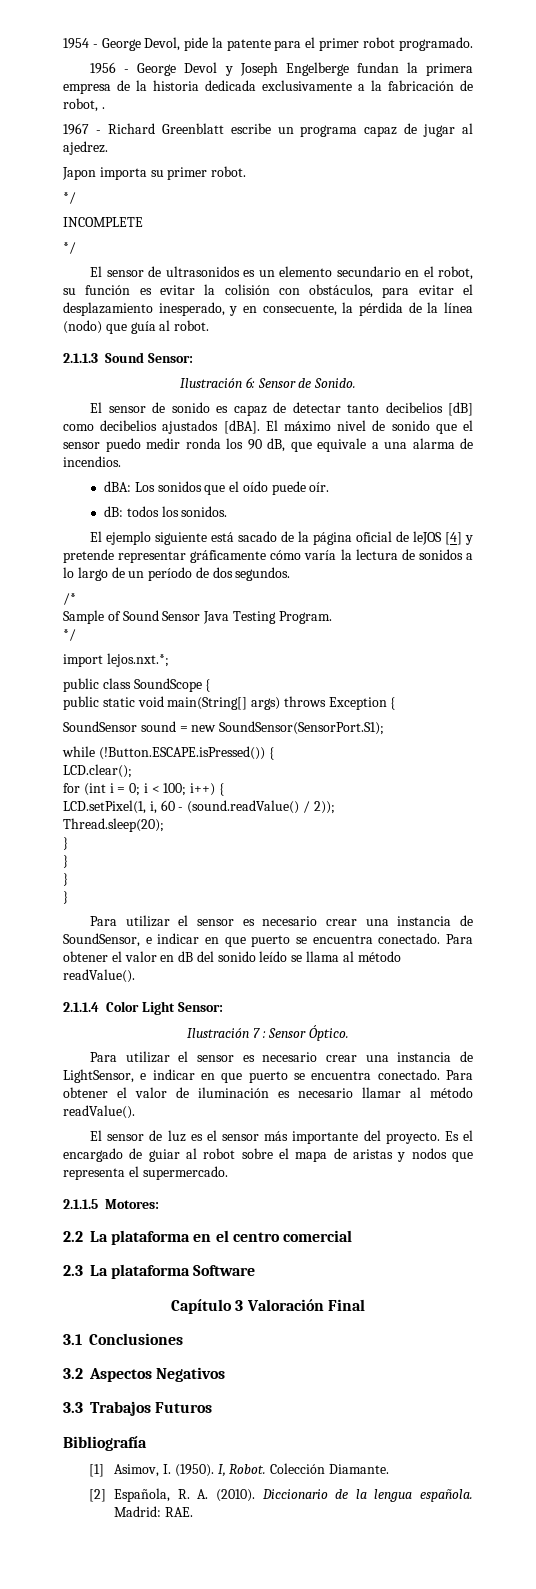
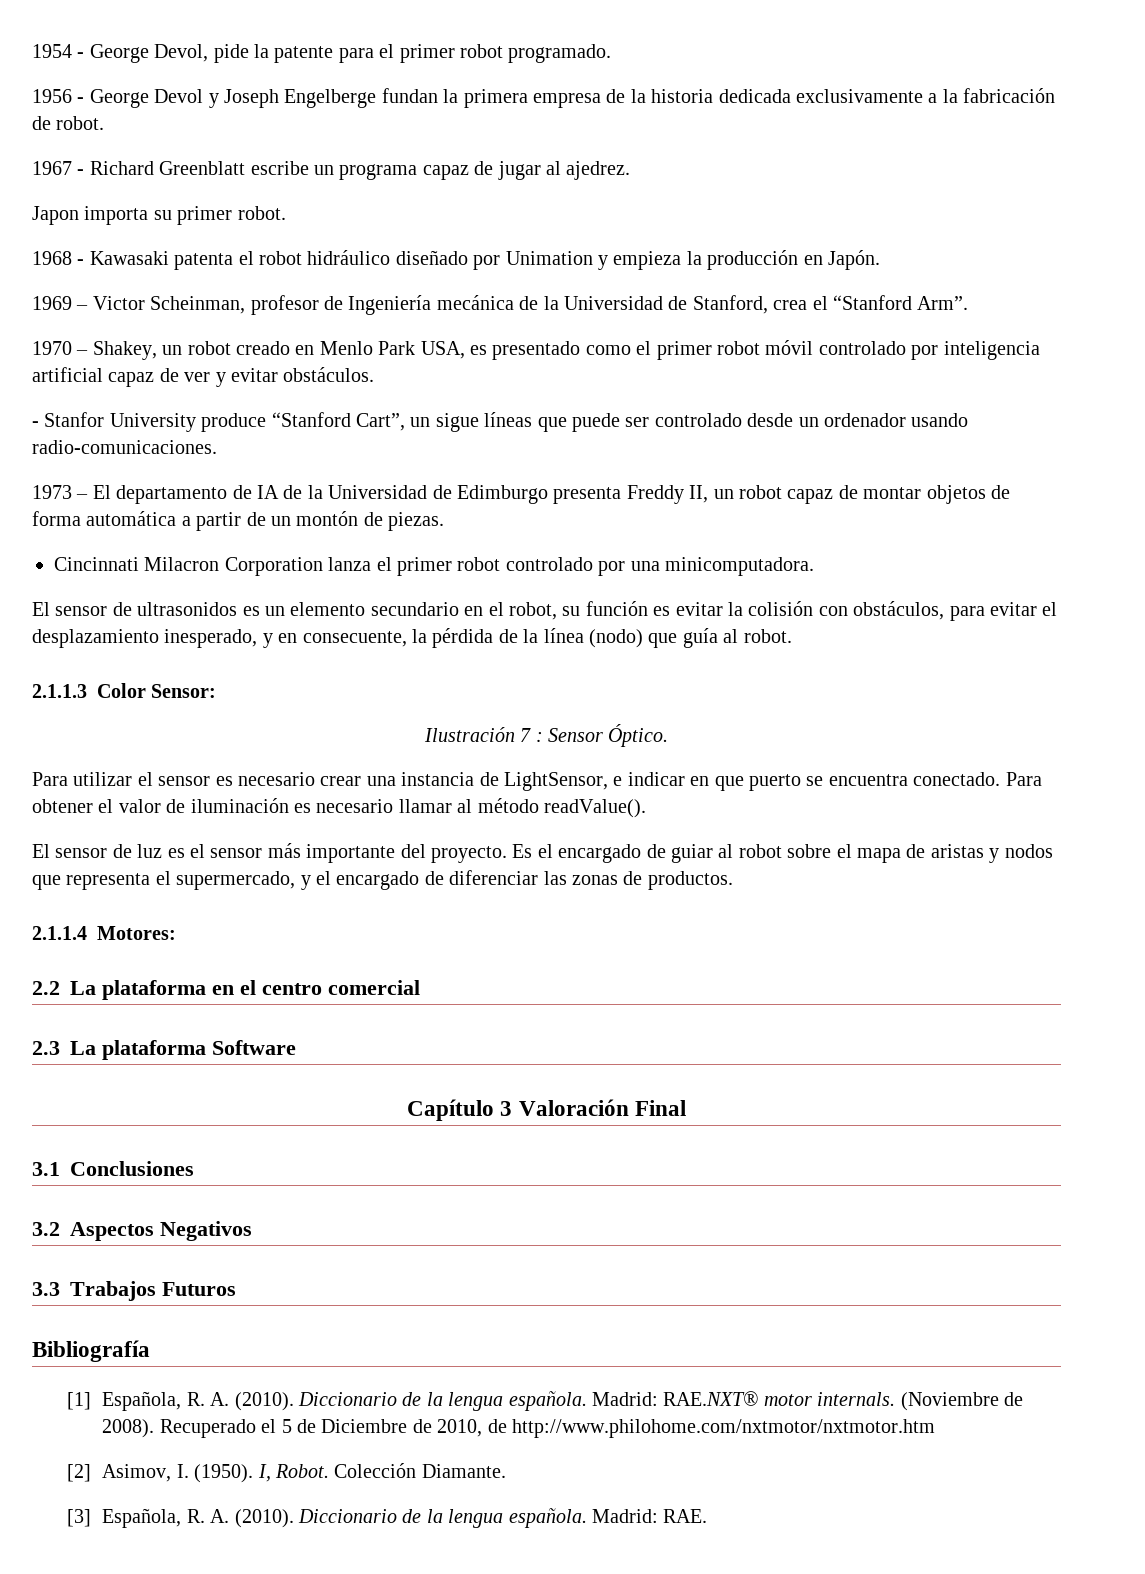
- 1956 - George Devol y Joseph Engelberge fundan la primera empresa de la historia dedicada exclusivamente a la fabricación de robot, .
+ 1956 - George Devol y Joseph Engelberge fundan la primera empresa de la historia dedicada exclusivamente a la fabricación de robot.
  Japon importa su primer robot.
- */
- INCOMPLETE
- */
+ 1968 - Kawasaki patenta el robot hidráulico diseñado por Unimation y empieza la producción en Japón.
+ 1969 – Victor Scheinman, profesor de Ingeniería mecánica de la Universidad de Stanford, crea el “Stanford Arm”.
+ 1970 – Shakey, un robot creado en Menlo Park USA, es presentado como el primer robot móvil controlado por inteligencia artificial capaz de ver y evitar obstáculos.
+ - Stanfor University produce “Stanford Cart”, un sigue líneas que puede ser controlado desde un ordenador usando radio-comunicaciones.
+ 1973 – El departamento de IA de la Universidad de Edimburgo presenta Freddy II, un robot capaz de montar objetos de forma automática a partir de un montón de piezas.
+ Cincinnati Milacron Corporation lanza el primer robot controlado por una minicomputadora.
- 2.1.1.3 Sound Sensor:
- Ilustración 6: Sensor de Sonido.
- El sensor de sonido es capaz de detectar tanto decibelios [dB] como decibelios ajustados [dBA]. El máximo nivel de sonido que el sensor puedo medir ronda los 90 dB, que equivale a una alarma de incendios.
- dBA: Los sonidos que el oído puede oír.
- dB: todos los sonidos.
- El ejemplo siguiente está sacado de la página oficial de leJOS [4] y pretende representar gráficamente cómo varía la lectura de sonidos a lo largo de un período de dos segundos.
- /*
- Sample of Sound Sensor Java Testing Program.
- */
- import lejos.nxt.*;
- public class SoundScope {
- public static void main(String[] args) throws Exception {
- SoundSensor sound = new SoundSensor(SensorPort.S1);
- while (!Button.ESCAPE.isPressed()) {
- LCD.clear();
- for (int i = 0; i < 100; i++) {
- LCD.setPixel(1, i, 60 - (sound.readValue() / 2));
- Thread.sleep(20);
- }
- }
- }
- }
- Para utilizar el sensor es necesario crear una instancia de SoundSensor, e indicar en que puerto se encuentra conectado. Para obtener el valor en dB del sonido leído se llama al método readValue().
- 2.1.1.4 Color Light Sensor:
+ 2.1.1.3 Color Sensor:
- Es el encargado de guiar al robot sobre el mapa de aristas y nodos que representa el supermercado.
- 2.1.1.5 Motores:
+ Es el encargado de guiar al robot sobre el mapa de aristas y nodos que representa el supermercado, y el encargado de diferenciar las zonas de productos.
+ 2.1.1.4 Motores:
- [1] Asimov, I. (1950).
+ [1] Española, R. A. (2010). Diccionario de la lengua española. Madrid: RAE.NXT® motor internals. (Noviembre de 2008). Recuperado el 5 de Diciembre de 2010, de http://www.philohome.com/nxtmotor/nxtmotor.htm
+ [2] Asimov, I. (1950).
- [2] Española, R. A. (2010).
+ [3] Española, R. A. (2010).

